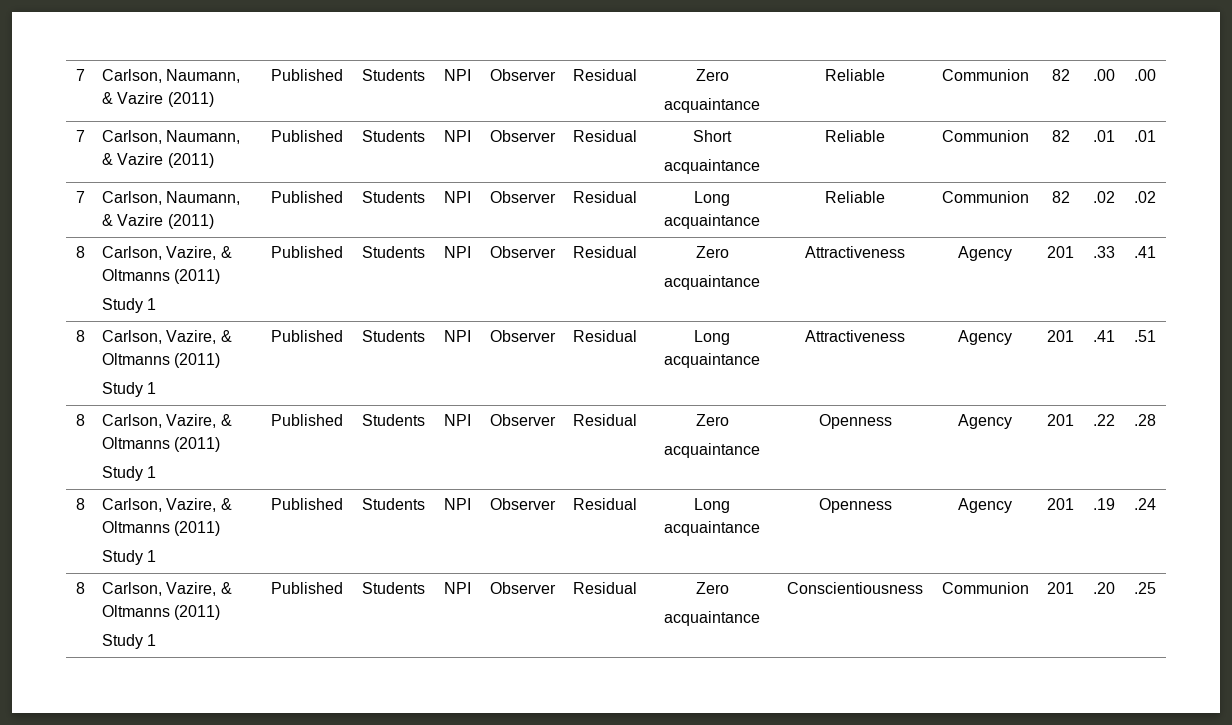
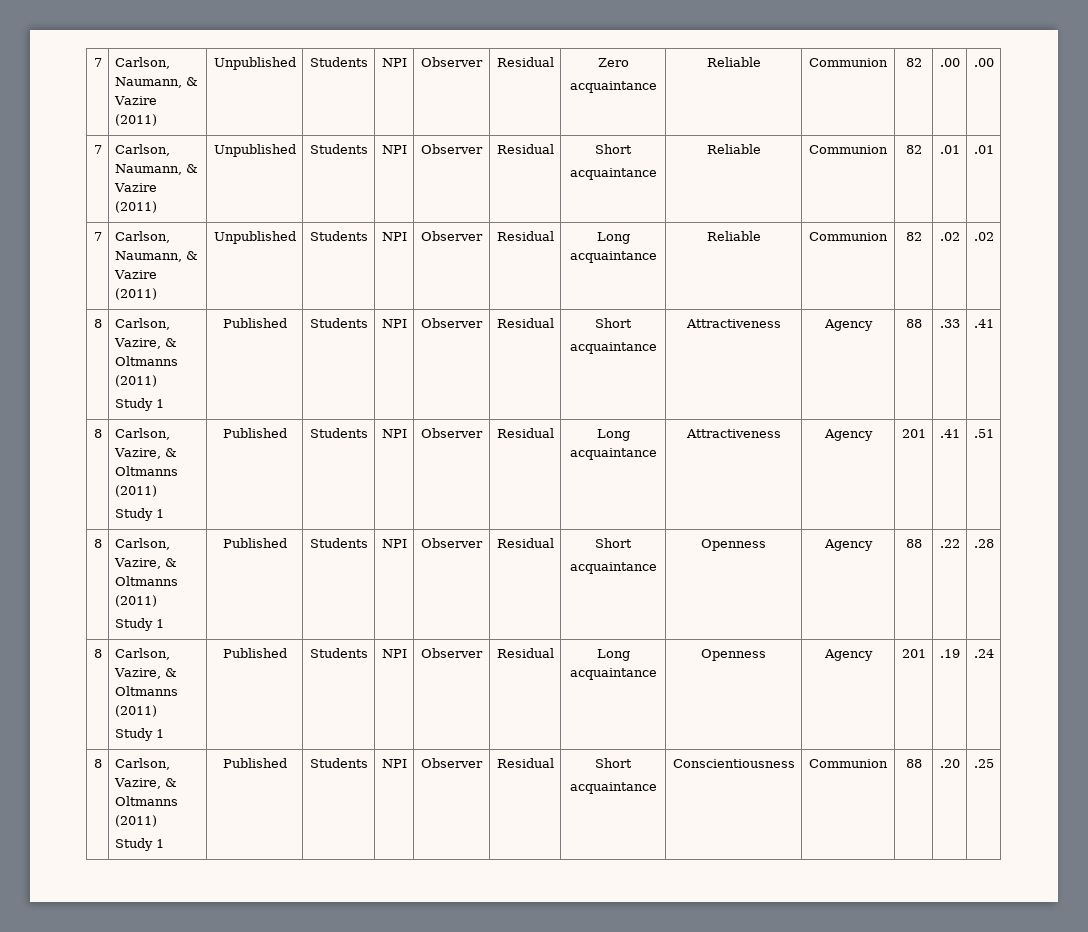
- 7 | Carlson, Naumann, & Vazire (2011) | Published | Students | NPI | Observer | Residual | Zero
+ 7 | Carlson, Naumann, & Vazire (2011) | Unpublished | Students | NPI | Observer | Residual | Zero
- 7 | Carlson, Naumann, & Vazire (2011) | Published | Students | NPI | Observer | Residual | Short
+ 7 | Carlson, Naumann, & Vazire (2011) | Unpublished | Students | NPI | Observer | Residual | Short
- 7 | Carlson, Naumann, & Vazire (2011) | Published | Students | NPI | Observer | Residual | Long acquaintance | Reliable | Communion | 82 | .02 | .02
+ 7 | Carlson, Naumann, & Vazire (2011) | Unpublished | Students | NPI | Observer | Residual | Long acquaintance | Reliable | Communion | 82 | .02 | .02
  8 | Carlson, Vazire, & Oltmanns (2011)
- Study 1 | Published | Students | NPI | Observer | Residual | Zero
- acquaintance | Attractiveness | Agency | 201 | .33 | .41
+ Study 1 | Published | Students | NPI | Observer | Residual | Short
+ acquaintance | Attractiveness | Agency | 88 | .33 | .41
  8 | Carlson, Vazire, & Oltmanns (2011)
  Study 1 | Published | Students | NPI | Observer | Residual | Long acquaintance | Attractiveness | Agency | 201 | .41 | .51
  8 | Carlson, Vazire, & Oltmanns (2011)
- Study 1 | Published | Students | NPI | Observer | Residual | Zero
- acquaintance | Openness | Agency | 201 | .22 | .28
+ Study 1 | Published | Students | NPI | Observer | Residual | Short
+ acquaintance | Openness | Agency | 88 | .22 | .28
  8 | Carlson, Vazire, & Oltmanns (2011)
  Study 1 | Published | Students | NPI | Observer | Residual | Long acquaintance | Openness | Agency | 201 | .19 | .24
  8 | Carlson, Vazire, & Oltmanns (2011)
- Study 1 | Published | Students | NPI | Observer | Residual | Zero
- acquaintance | Conscientiousness | Communion | 201 | .20 | .25
+ Study 1 | Published | Students | NPI | Observer | Residual | Short
+ acquaintance | Conscientiousness | Communion | 88 | .20 | .25

